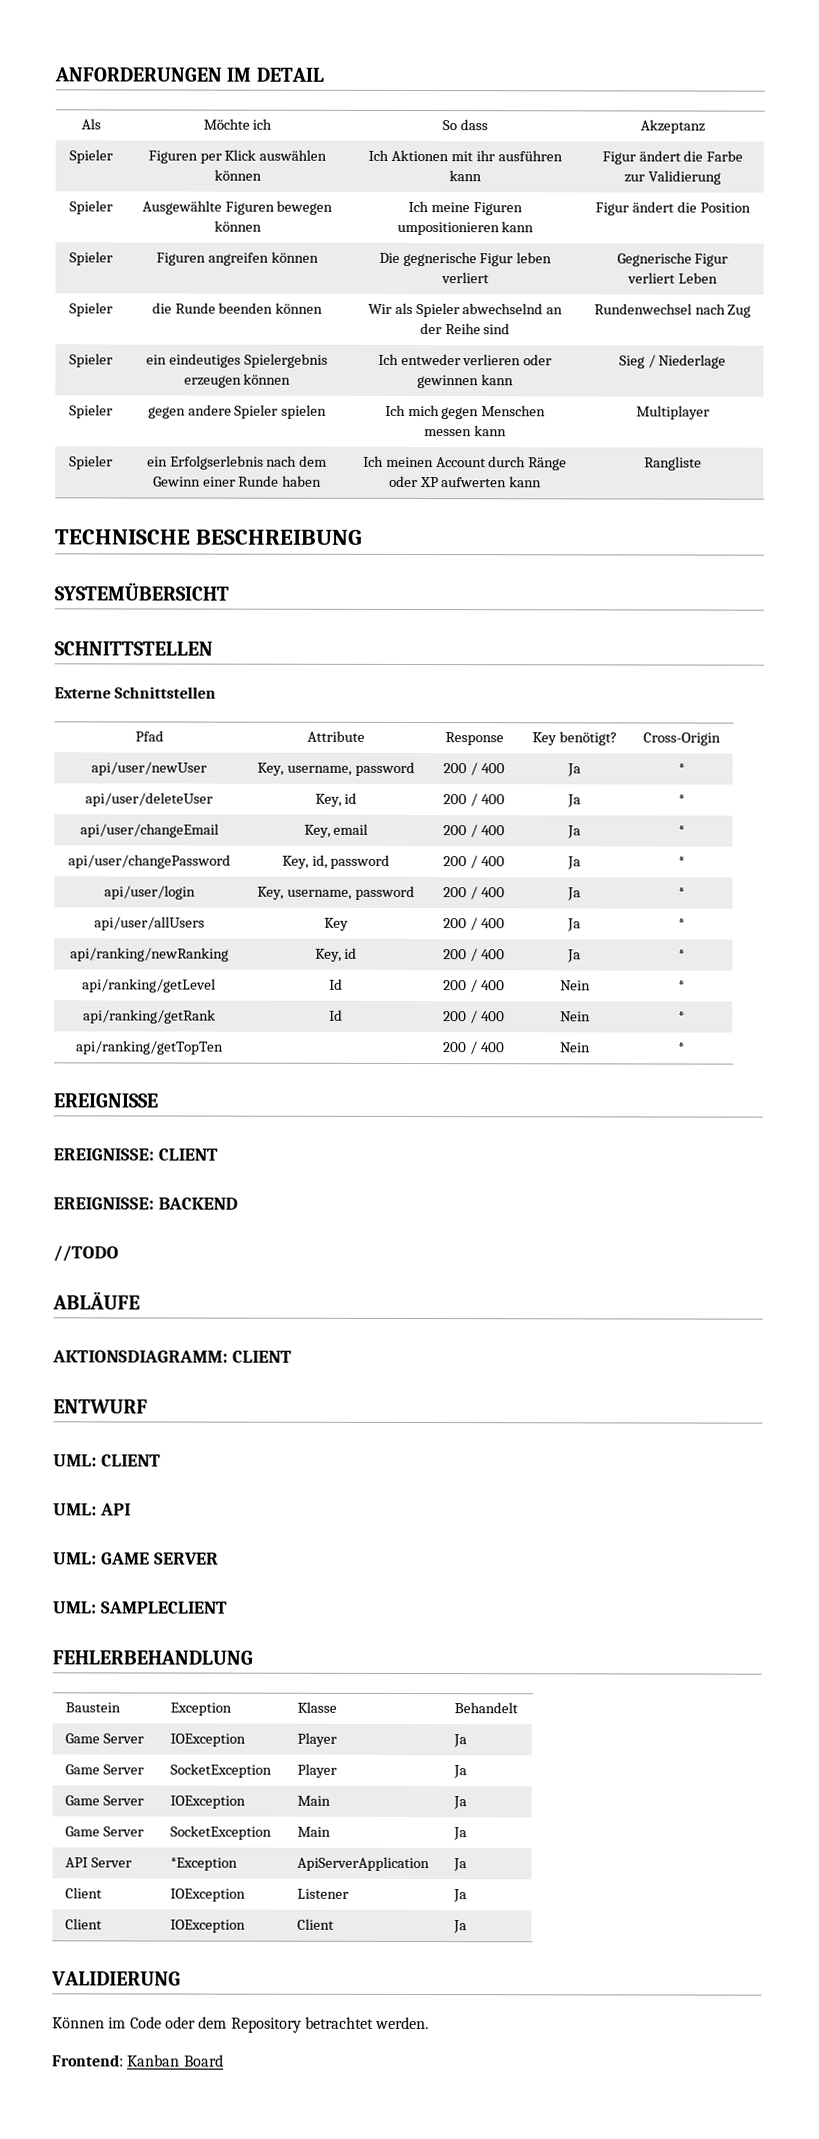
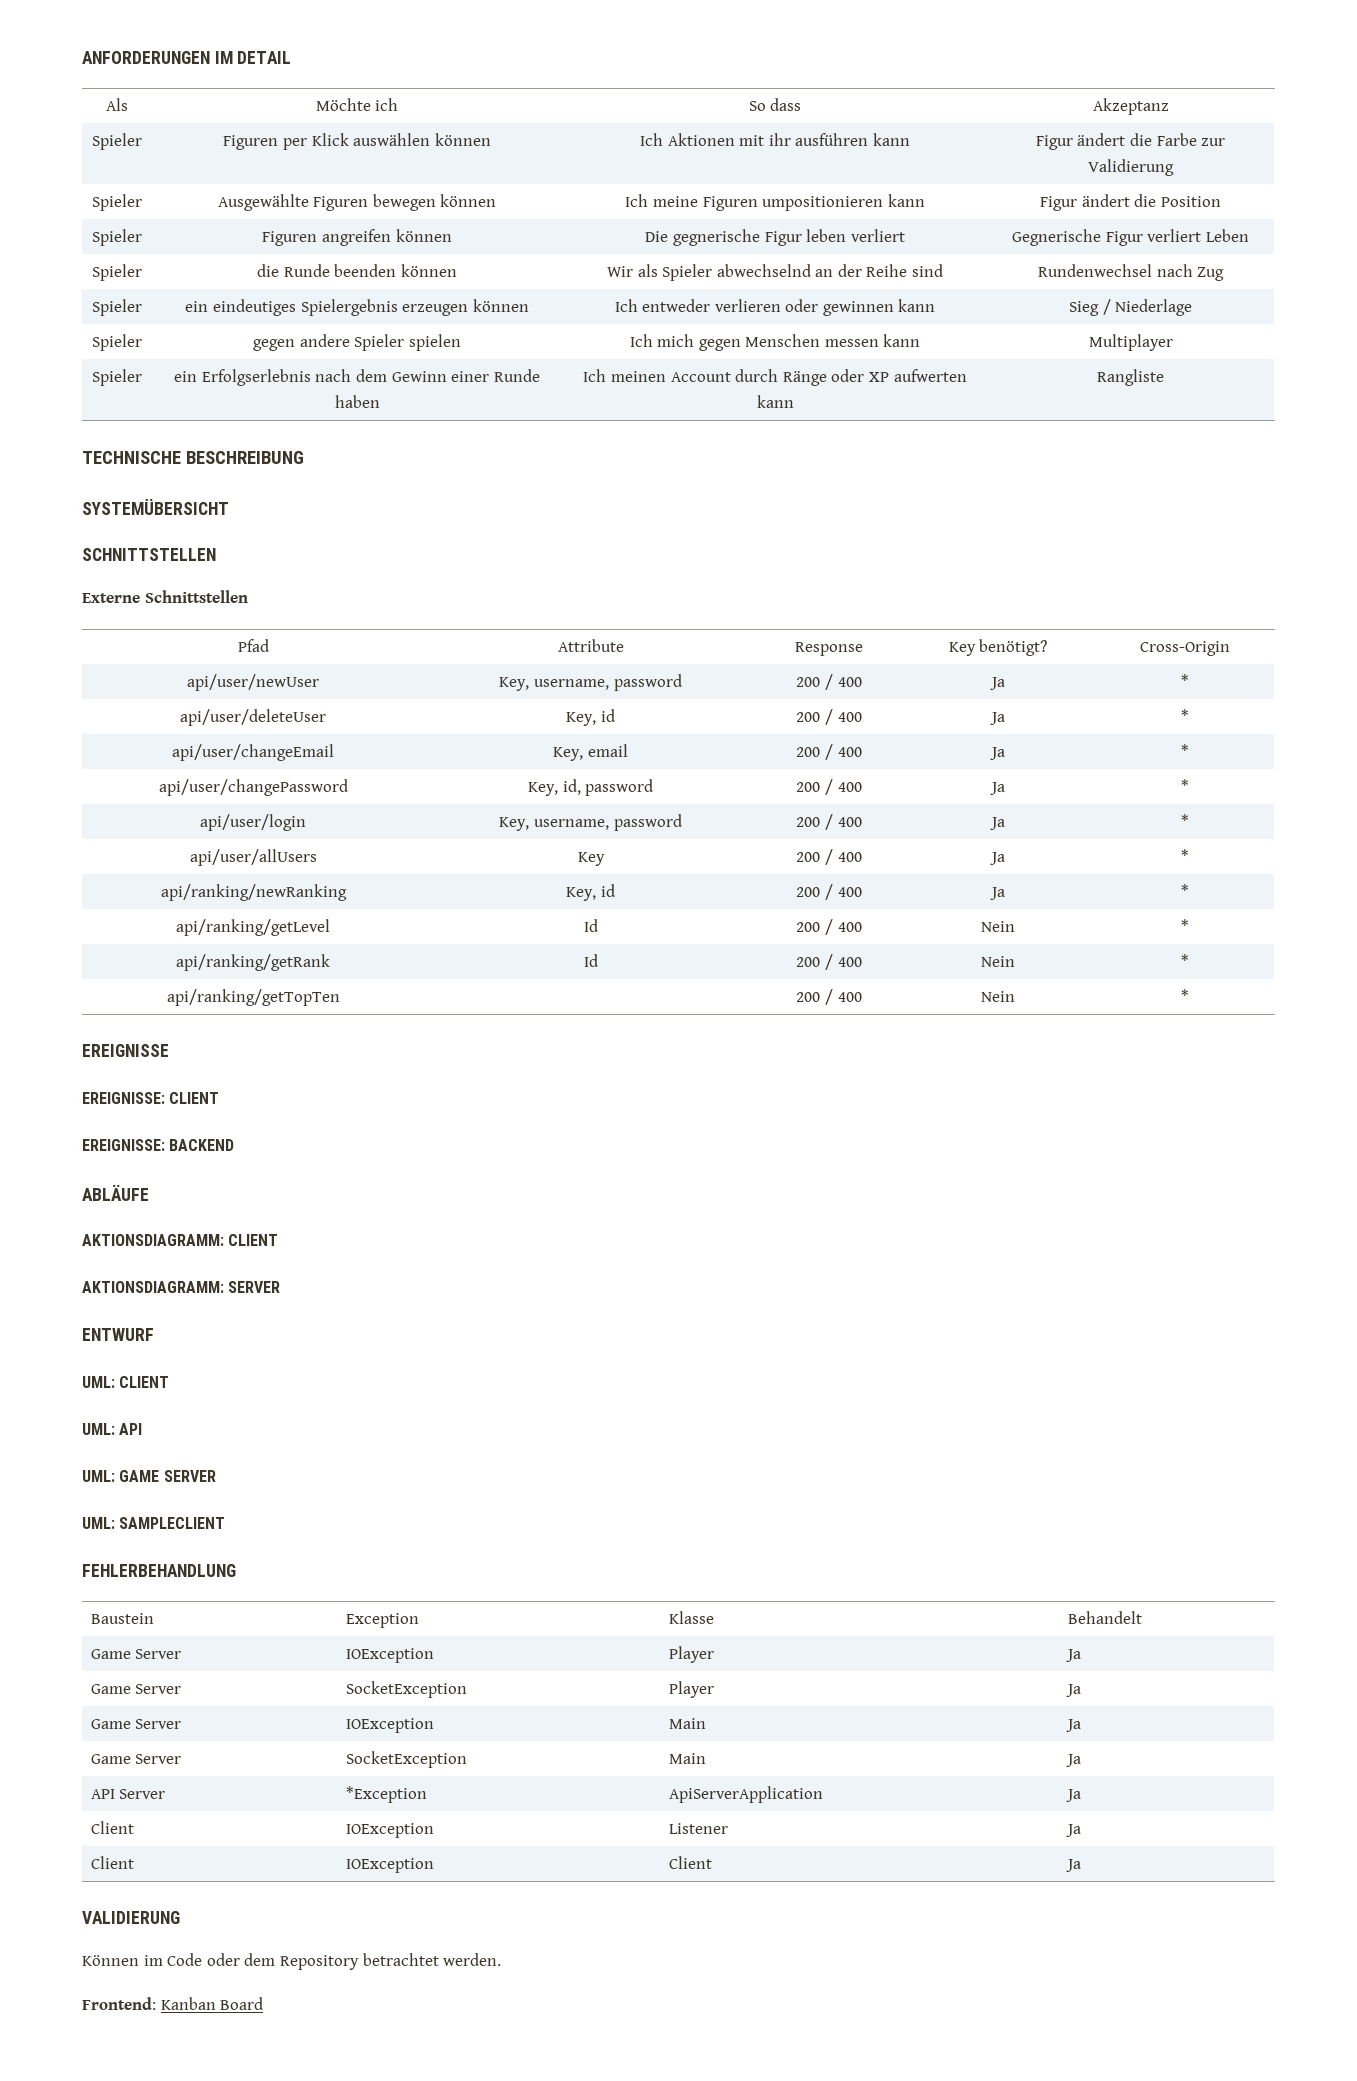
- //TODO
+ AKTIONSDIAGRAMM: SERVER

